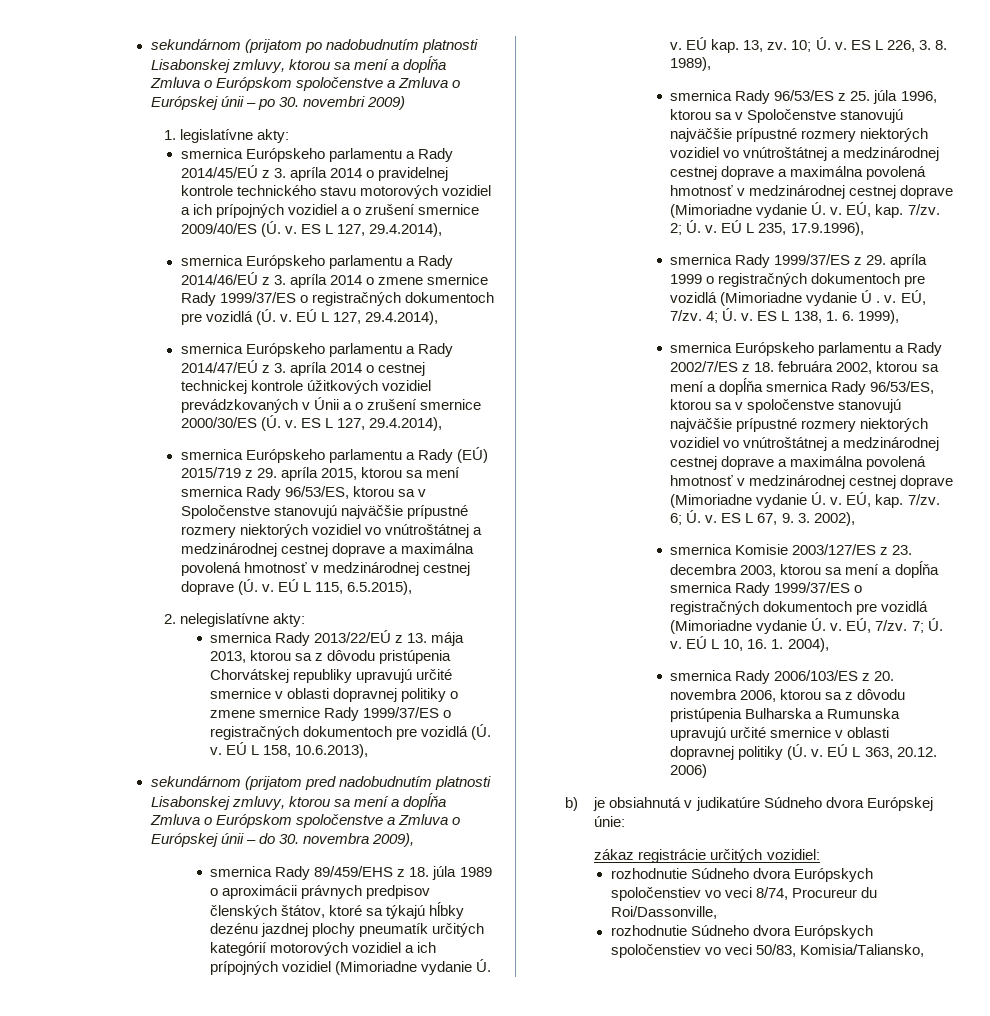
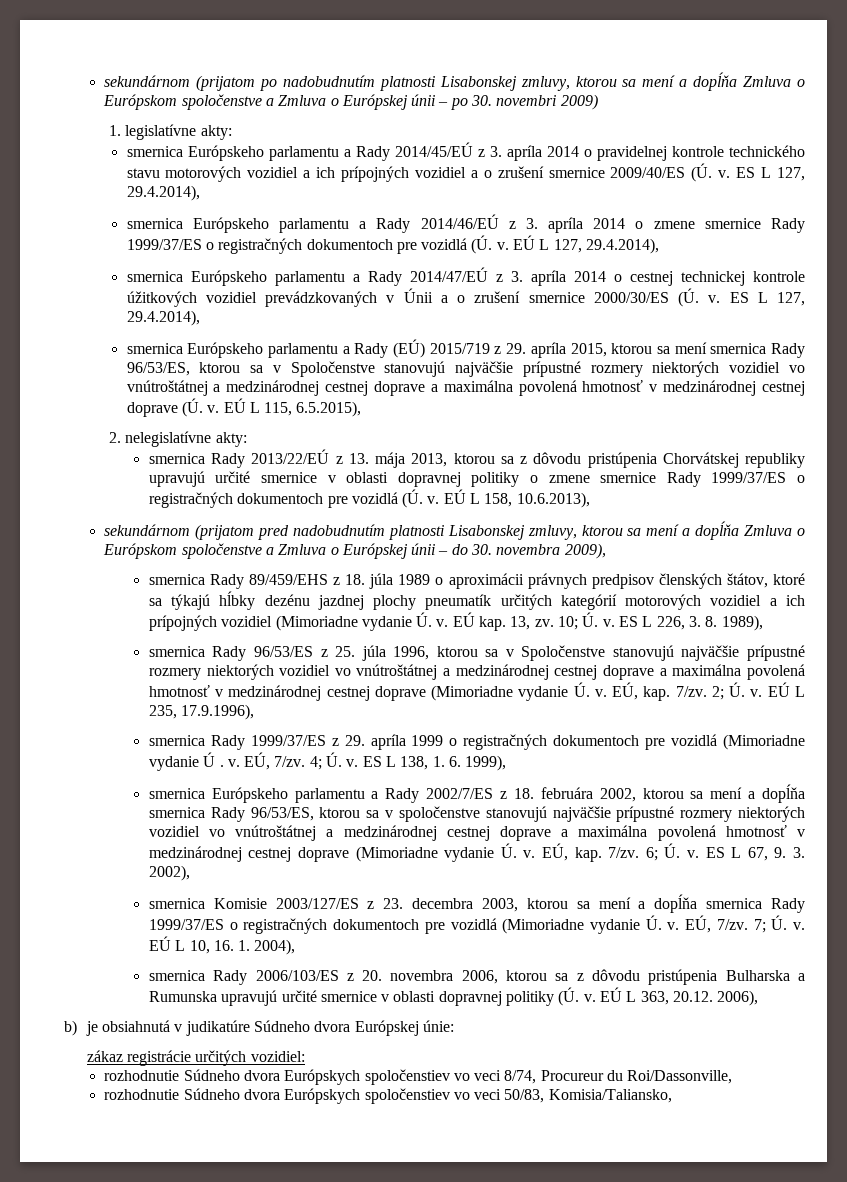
- EÚ L 363, 20.12. 2006)
+ EÚ L 363, 20.12. 2006),

